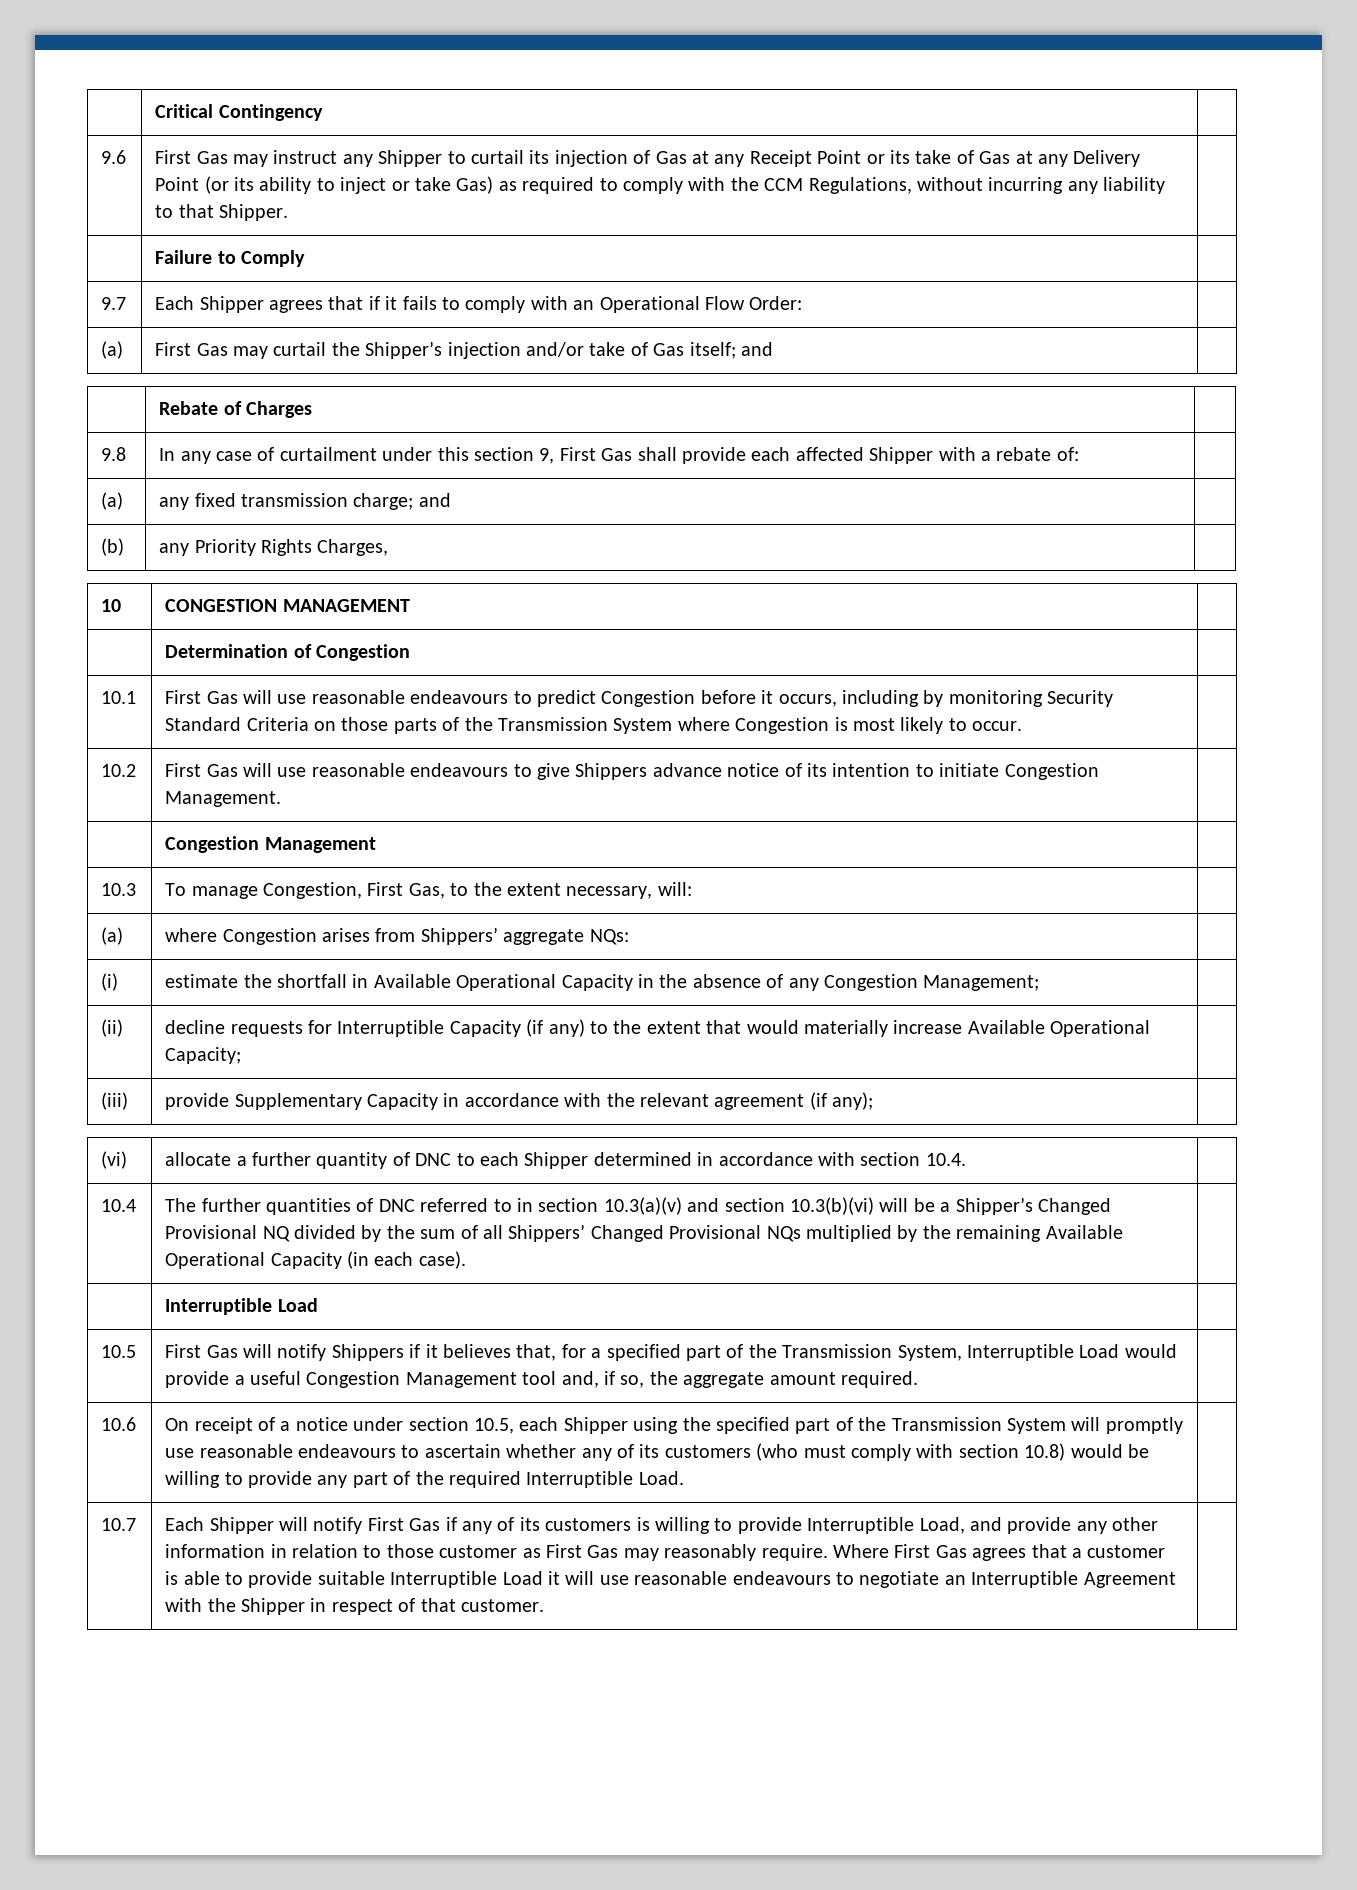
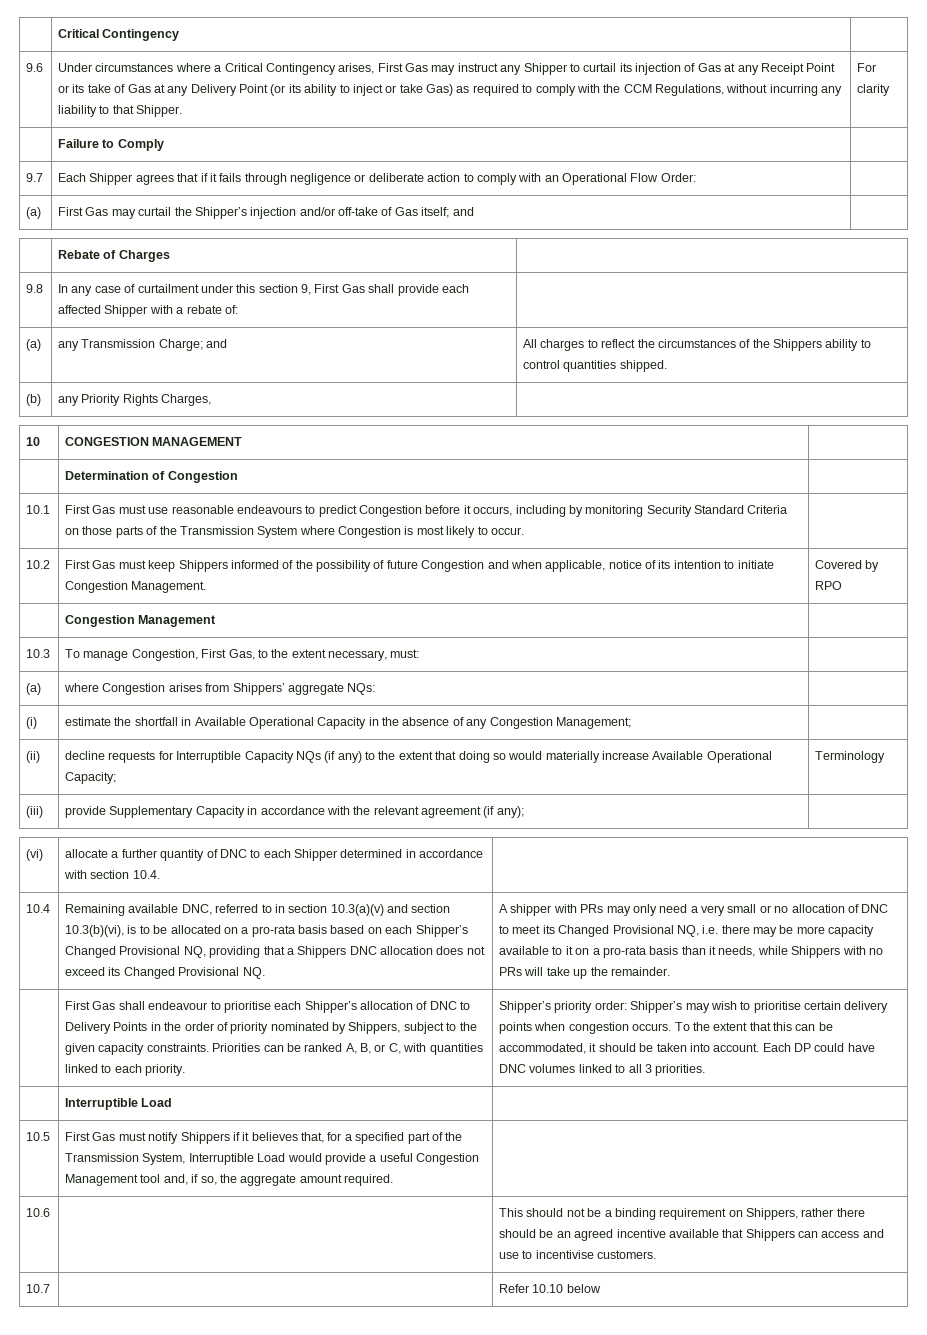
- First Gas may instruct any Shipper to curtail its injection of Gas at any Receipt Point or its take of Gas at any Delivery Point (or its ability to inject or take Gas) as required to comply with the CCM Regulations, without incurring any liability to that Shipper.
+ Under circumstances where a Critical Contingency arises, First Gas may instruct any Shipper to curtail its injection of Gas at any Receipt Point or its take of Gas at any Delivery Point (or its ability to inject or take Gas) as required to comply with the CCM Regulations, without incurring any liability to that Shipper.
+ For clarity
- 9.7 | Each Shipper agrees that if it fails to comply with an Operational Flow Order: |
+ 9.7 | Each Shipper agrees that if it fails through negligence or deliberate action to comply with an Operational Flow Order: |
- (a) | First Gas may curtail the Shipper’s injection and/or take of Gas itself; and |
+ (a) | First Gas may curtail the Shipper’s injection and/or off-take of Gas itself; and |
- (a) | any fixed transmission charge; and |
+ (a) | any Transmission Charge; and | All charges to reflect the circumstances of the Shippers ability to control quantities shipped.
- 10.1 | First Gas will use reasonable endeavours to predict Congestion before it occurs, including by monitoring Security Standard Criteria on those parts of the Transmission System where Congestion is most likely to occur. |
+ 10.1 | First Gas must use reasonable endeavours to predict Congestion before it occurs, including by monitoring Security Standard Criteria on those parts of the Transmission System where Congestion is most likely to occur. |
- 10.2 | First Gas will use reasonable endeavours to give Shippers advance notice of its intention to initiate Congestion Management. |
+ 10.2 | First Gas must keep Shippers informed of the possibility of future Congestion and when applicable, notice of its intention to initiate Congestion Management. | Covered by RPO
- 10.3 | To manage Congestion, First Gas, to the extent necessary, will: |
+ 10.3 | To manage Congestion, First Gas, to the extent necessary, must: |
- (ii) | decline requests for Interruptible Capacity (if any) to the extent that would materially increase Available Operational Capacity; |
+ (ii) | decline requests for Interruptible Capacity NQs (if any) to the extent that doing so would materially increase Available Operational Capacity; | Terminology
- The further quantities of DNC referred to in section 10.3(a)(v) and section 10.3(b)(vi) will be a Shipper’s Changed Provisional NQ divided by the sum of all Shippers’ Changed Provisional NQs multiplied by the remaining Available Operational Capacity (in each case).
+ Remaining available DNC, referred to in section 10.3(a)(v) and section 10.3(b)(vi), is to be allocated on a pro-rata basis based on each Shipper’s Changed Provisional NQ, providing that a Shippers DNC allocation does not exceed its Changed Provisional NQ. | A shipper with PRs may only need a very small or no allocation of DNC to meet its Changed Provisional NQ, i.e. there may be more capacity available to it on a pro-rata basis than it needs, while Shippers with no PRs will take up the remainder.
+ | First Gas shall endeavour to prioritise each Shipper’s allocation of DNC to Delivery Points in the order of priority nominated by Shippers, subject to the given capacity constraints. Priorities can be ranked A, B, or C, with quantities linked to each priority. | Shipper’s priority order: Shipper’s may wish to prioritise certain delivery points when congestion occurs. To the extent that this can be accommodated, it should be taken into account. Each DP could have DNC volumes linked to all 3 priorities.
- 10.5 | First Gas will notify Shippers if it believes that, for a specified part of the Transmission System, Interruptible Load would provide a useful Congestion Management tool and, if so, the aggregate amount required. |
+ 10.5 | First Gas must notify Shippers if it believes that, for a specified part of the Transmission System, Interruptible Load would provide a useful Congestion Management tool and, if so, the aggregate amount required. |
- On receipt of a notice under section 10.5, each Shipper using the specified part of the Transmission System will promptly use reasonable endeavours to ascertain whether any of its customers (who must comply with section 10.8) would be willing to provide any part of the required Interruptible Load. |
- 10.7 | Each Shipper will notify First Gas if any of its customers is willing to provide Interruptible Load, and provide any other information in relation to those customer as First Gas may reasonably require. Where First Gas agrees that a customer is able to provide suitable Interruptible Load it will use reasonable endeavours to negotiate an Interruptible Agreement with the Shipper in respect of that customer.
+ This should not be a binding requirement on Shippers, rather there should be an agreed incentive available that Shippers can access and use to incentivise customers.
+ 10.7 | | Refer 10.10 below

